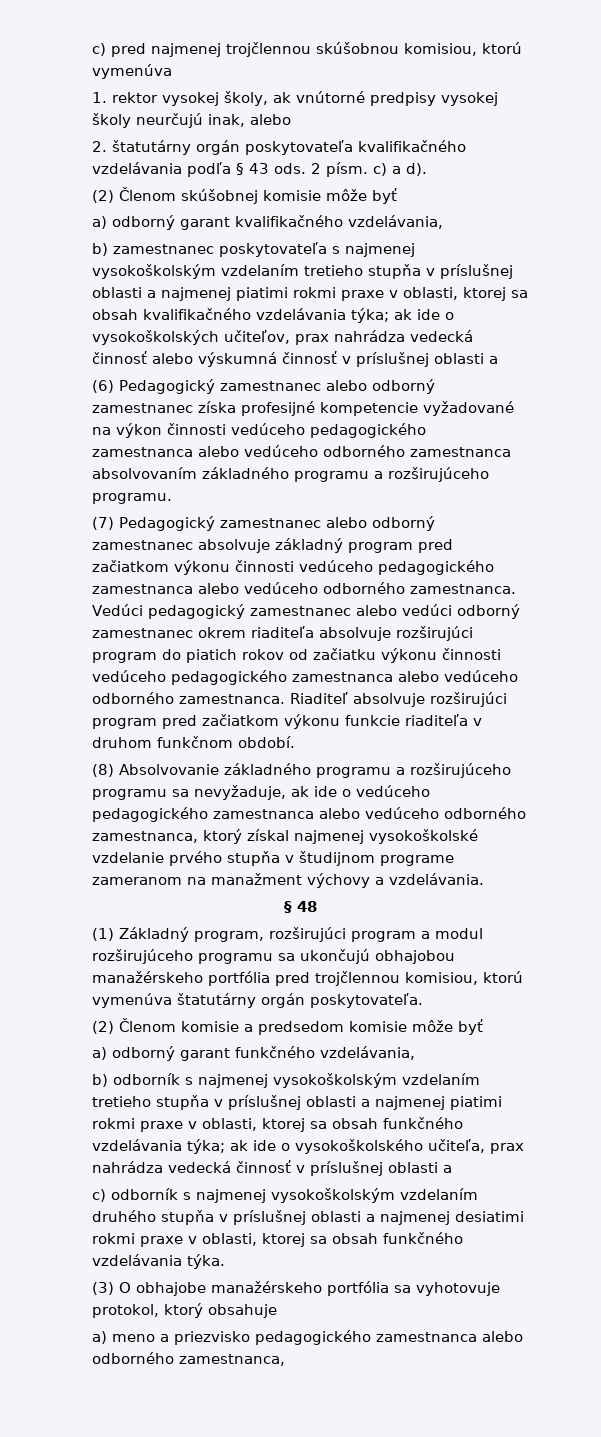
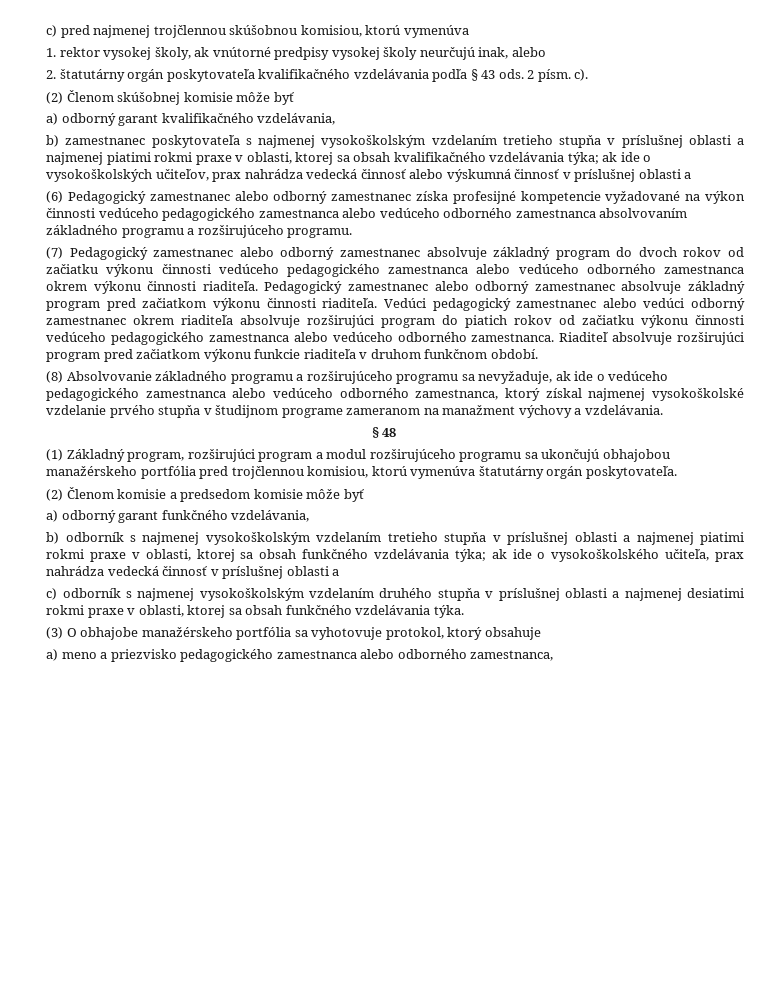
- 2 písm. c) a d).
+ 2 písm. c).
- (7) Pedagogický zamestnanec alebo odborný zamestnanec absolvuje základný program pred začiatkom výkonu činnosti vedúceho pedagogického zamestnanca alebo vedúceho odborného zamestnanca.
+ (7) Pedagogický zamestnanec alebo odborný zamestnanec absolvuje základný program do dvoch rokov od začiatku výkonu činnosti vedúceho pedagogického zamestnanca alebo vedúceho odborného zamestnanca okrem výkonu činnosti riaditeľa. Pedagogický zamestnanec alebo odborný zamestnanec absolvuje základný program pred začiatkom výkonu činnosti riaditeľa.

